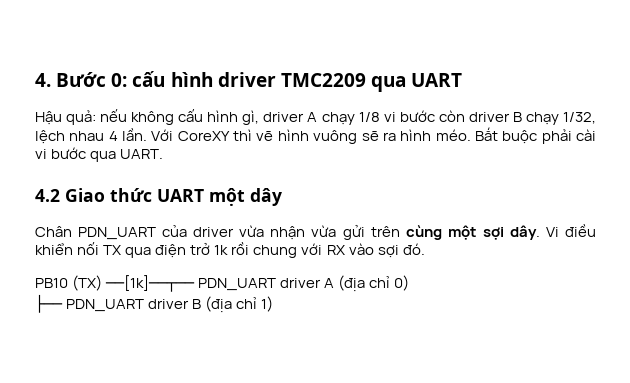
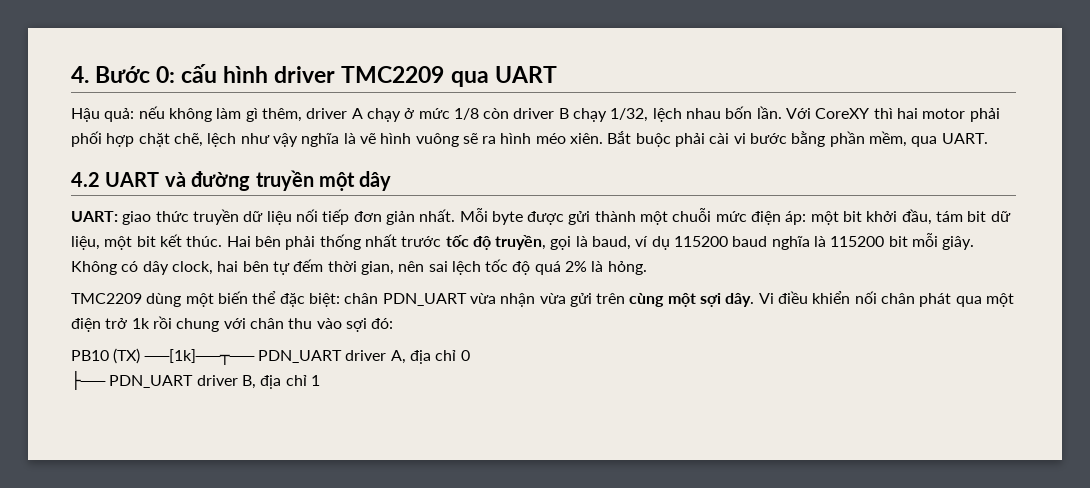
- Hậu quả: nếu không cấu hình gì, driver A chạy 1/8 vi bước còn driver B chạy 1/32, lệch nhau 4 lần.
+ Hậu quả: nếu không làm gì thêm, driver A chạy ở mức 1/8 còn driver B chạy 1/32, lệch nhau bốn lần.
- Với CoreXY thì vẽ hình vuông sẽ ra hình méo.
+ Với CoreXY thì hai motor phải phối hợp chặt chẽ, lệch như vậy nghĩa là vẽ hình vuông sẽ ra hình méo xiên.
- Bắt buộc phải cài vi bước qua UART.
+ Bắt buộc phải cài vi bước bằng phần mềm, qua UART.
- 4.2 Giao thức UART một dây
- Chân PDN_UART của driver vừa nhận vừa gửi trên cùng một sợi dây.
+ 4.2 UART và đường truyền một dây
+ UART: giao thức truyền dữ liệu nối tiếp đơn giản nhất. Mỗi byte được gửi thành một chuỗi mức điện áp: một bit khởi đầu, tám bit dữ liệu, một bit kết thúc. Hai bên phải thống nhất trước tốc độ truyền, gọi là baud, ví dụ 115200 baud nghĩa là 115200 bit mỗi giây. Không có dây clock, hai bên tự đếm thời gian, nên sai lệch tốc độ quá 2% là hỏng.
+ TMC2209 dùng một biến thể đặc biệt: chân PDN_UART vừa nhận vừa gửi trên cùng một sợi dây.
- Vi điều khiển nối TX qua điện trở 1k rồi chung với RX vào sợi đó.
+ Vi điều khiển nối chân phát qua một điện trở 1k rồi chung với chân thu vào sợi đó:
- PB10 (TX) ──[1k]──┬── PDN_UART driver A (địa chỉ 0)
+ PB10 (TX) ──[1k]──┬── PDN_UART driver A, địa chỉ 0
- ├── PDN_UART driver B (địa chỉ 1)
+ ├── PDN_UART driver B, địa chỉ 1

